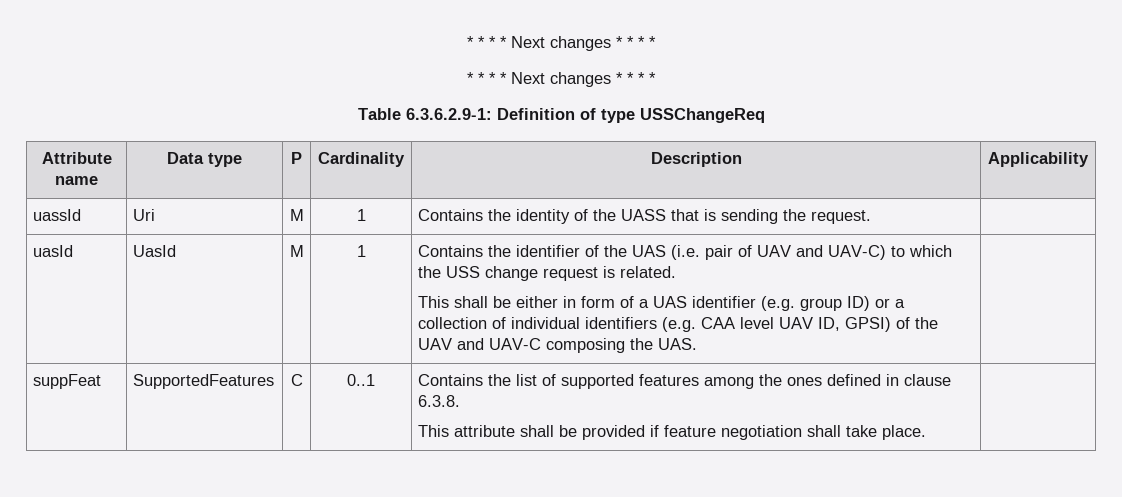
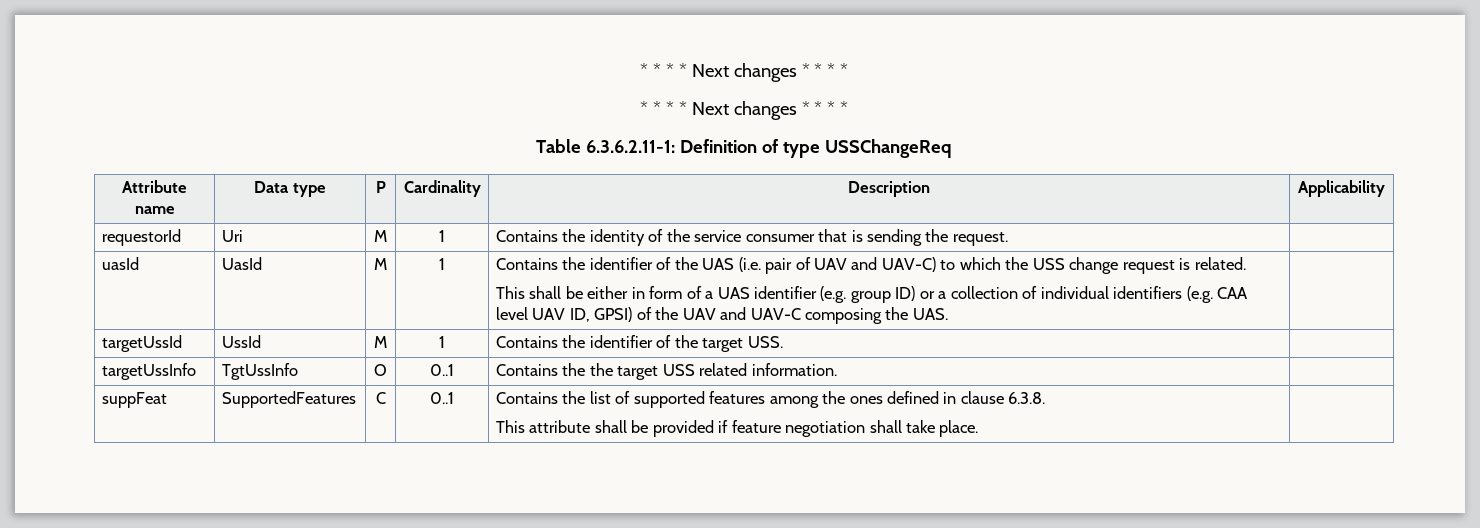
- Table 6.3.6.2.9-1: Definition of type USSChangeReq
+ Table 6.3.6.2.11-1: Definition of type USSChangeReq
- uassId | Uri | M | 1 | Contains the identity of the UASS that is sending the request. |
+ requestorId | Uri | M | 1 | Contains the identity of the service consumer that is sending the request. |
+ targetUssId | UssId | M | 1 | Contains the identifier of the target USS. |
+ targetUssInfo | TgtUssInfo | O | 0..1 | Contains the the target USS related information. |

